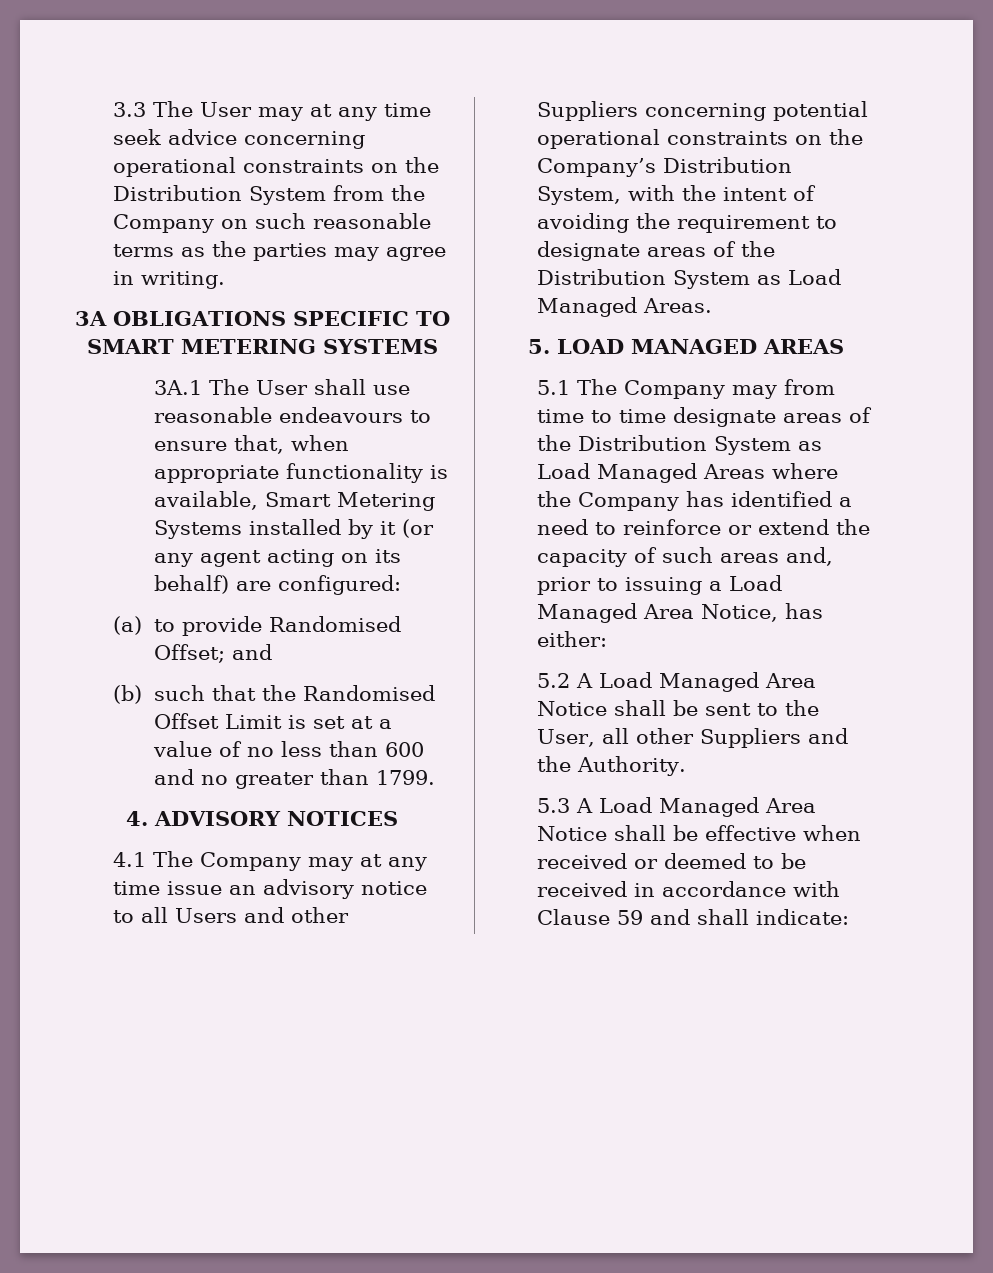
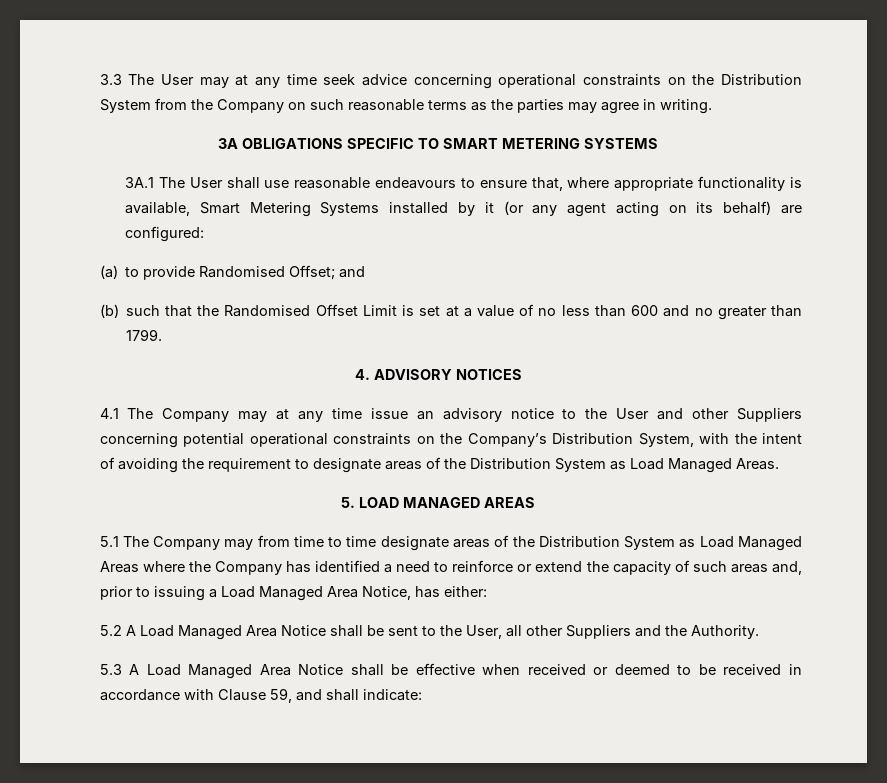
- 3A.1 The User shall use reasonable endeavours to ensure that, when appropriate functionality is available, Smart Metering Systems installed by it (or any agent acting on its behalf) are configured:
+ 3A.1 The User shall use reasonable endeavours to ensure that, where appropriate functionality is available, Smart Metering Systems installed by it (or any agent acting on its behalf) are configured:
- 4.1 The Company may at any time issue an advisory notice to all Users and other Suppliers concerning potential operational constraints on the Company’s Distribution System, with the intent of avoiding the requirement to designate areas of the Distribution System as Load Managed Areas.
+ 4.1 The Company may at any time issue an advisory notice to the User and other Suppliers concerning potential operational constraints on the Company’s Distribution System, with the intent of avoiding the requirement to designate areas of the Distribution System as Load Managed Areas.
- 5.3 A Load Managed Area Notice shall be effective when received or deemed to be received in accordance with Clause 59 and shall indicate:
+ 5.3 A Load Managed Area Notice shall be effective when received or deemed to be received in accordance with Clause 59, and shall indicate:

